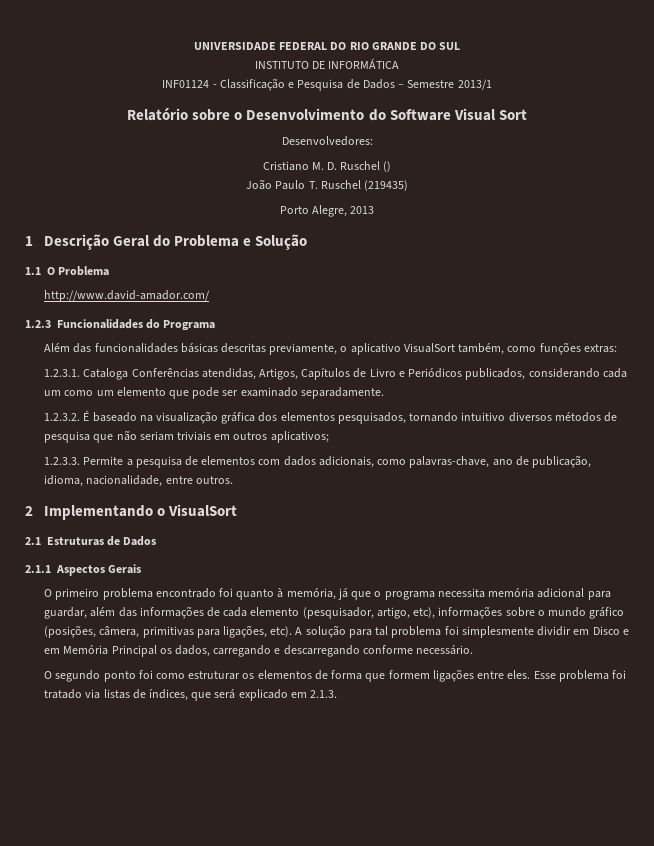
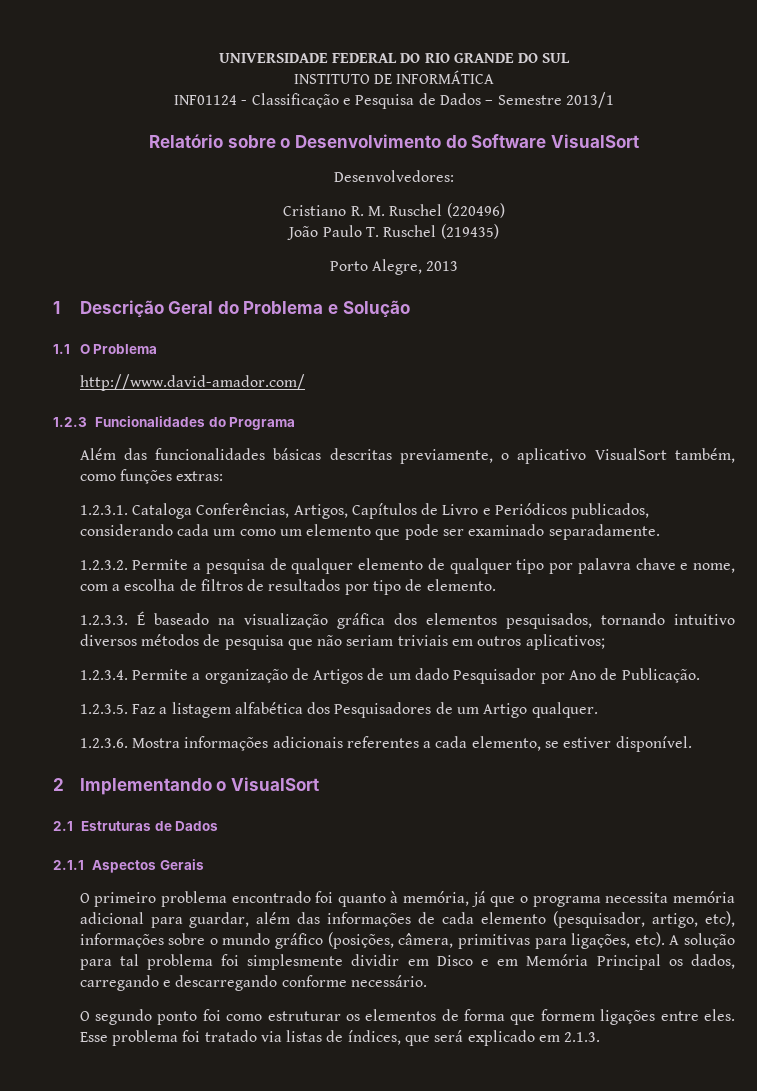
- Relatório sobre o Desenvolvimento do Software Visual Sort
+ Relatório sobre o Desenvolvimento do Software VisualSort
- Cristiano M. D. Ruschel ()
+ Cristiano R. M. Ruschel (220496)
- 1.2.3.1. Cataloga Conferências atendidas, Artigos, Capítulos de Livro e Periódicos publicados, considerando cada um como um elemento que pode ser examinado separadamente.
+ 1.2.3.1. Cataloga Conferências, Artigos, Capítulos de Livro e Periódicos publicados, considerando cada um como um elemento que pode ser examinado separadamente.
- 1.2.3.2. É baseado na visualização gráfica dos elementos pesquisados, tornando intuitivo diversos métodos de pesquisa que não seriam triviais em outros aplicativos;
+ 1.2.3.2. Permite a pesquisa de qualquer elemento de qualquer tipo por palavra chave e nome, com a escolha de filtros de resultados por tipo de elemento.
+ 1.2.3.3. É baseado na visualização gráfica dos elementos pesquisados, tornando intuitivo diversos métodos de pesquisa que não seriam triviais em outros aplicativos;
- 1.2.3.3. Permite a pesquisa de elementos com dados adicionais, como palavras-chave, ano de publicação, idioma, nacionalidade, entre outros.
+ 1.2.3.4. Permite a organização de Artigos de um dado Pesquisador por Ano de Publicação.
+ 1.2.3.5. Faz a listagem alfabética dos Pesquisadores de um Artigo qualquer.
+ 1.2.3.6. Mostra informações adicionais referentes a cada elemento, se estiver disponível.

